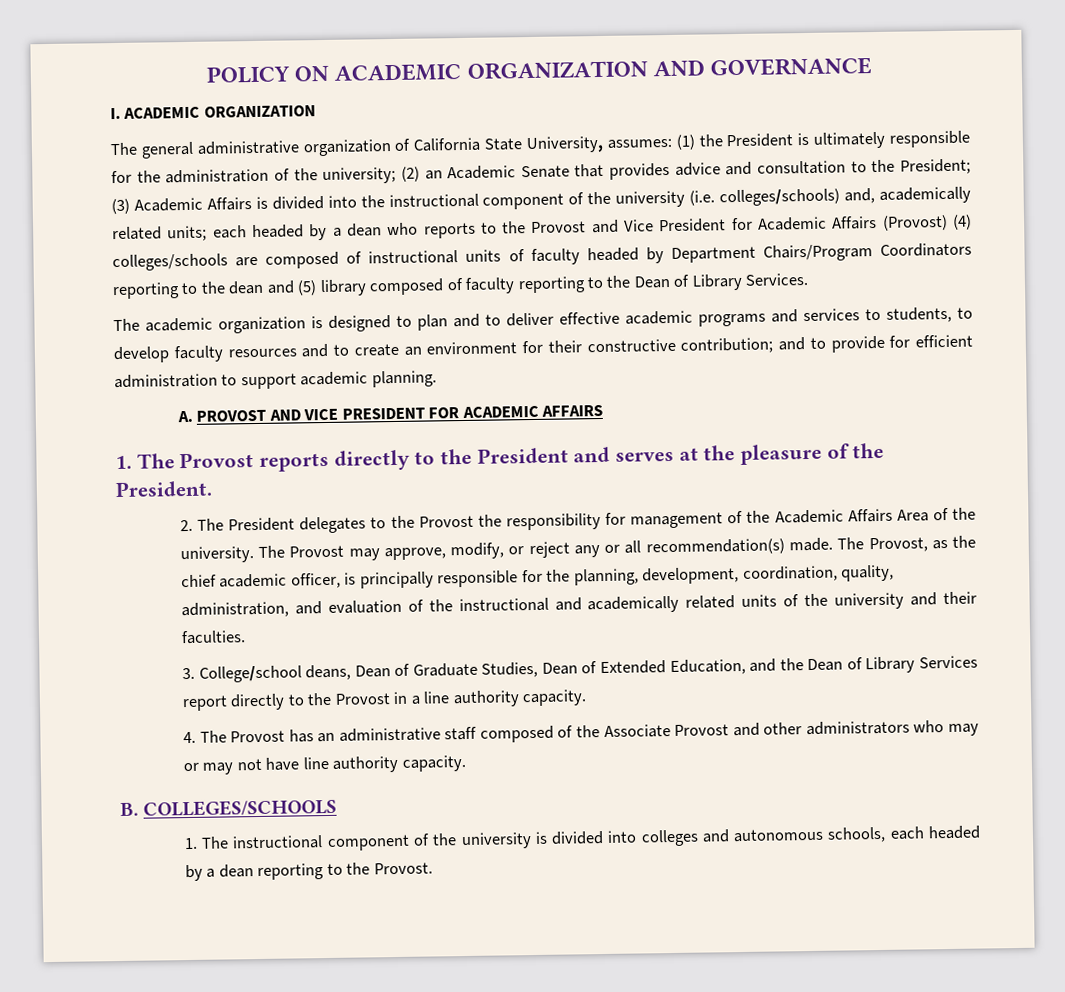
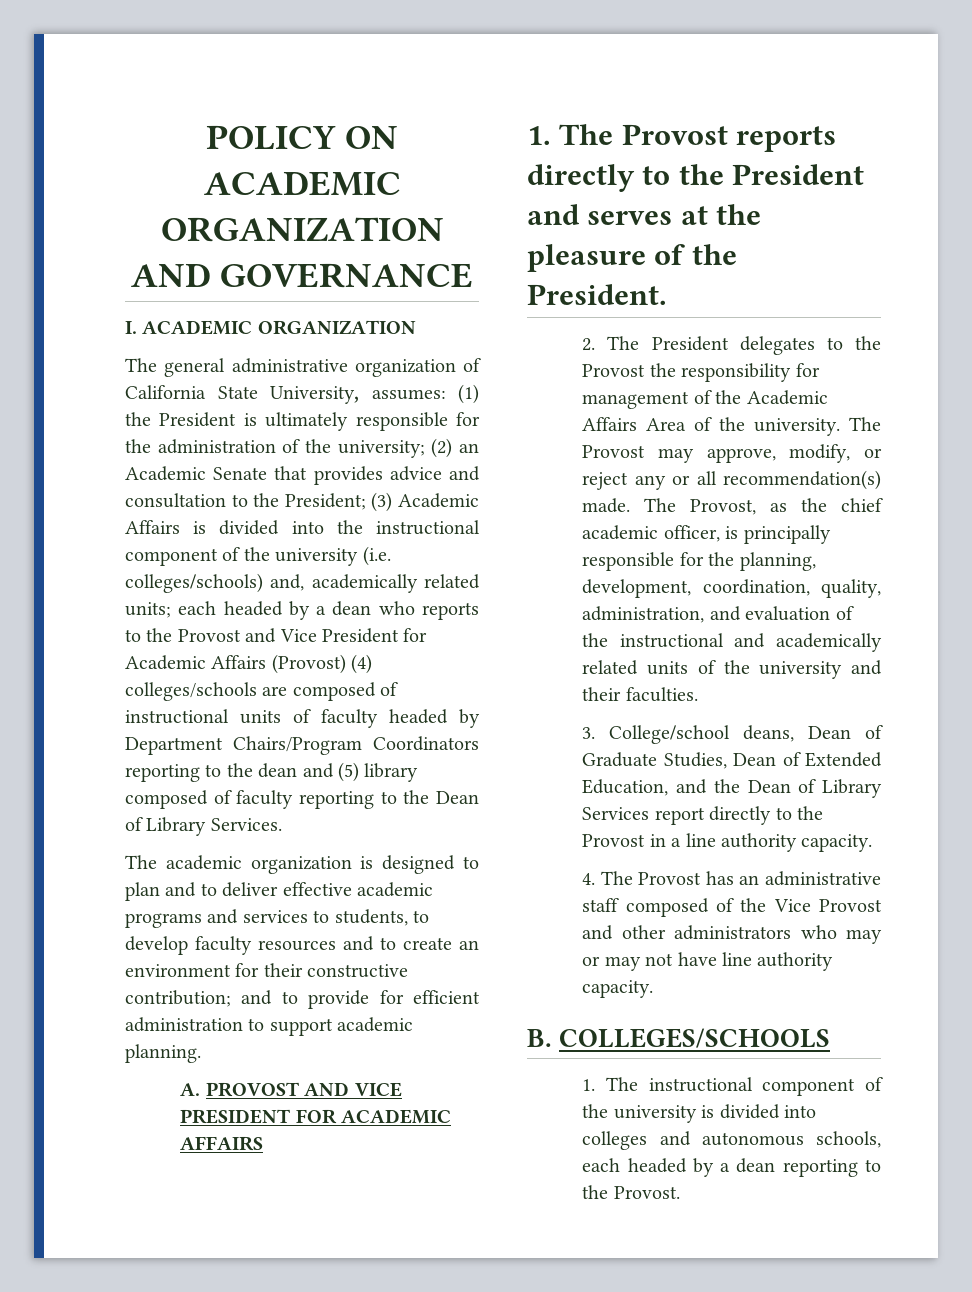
- 4. The Provost has an administrative staff composed of the Associate Provost and other administrators who may or may not have line authority capacity.
+ 4. The Provost has an administrative staff composed of the Vice Provost and other administrators who may or may not have line authority capacity.

